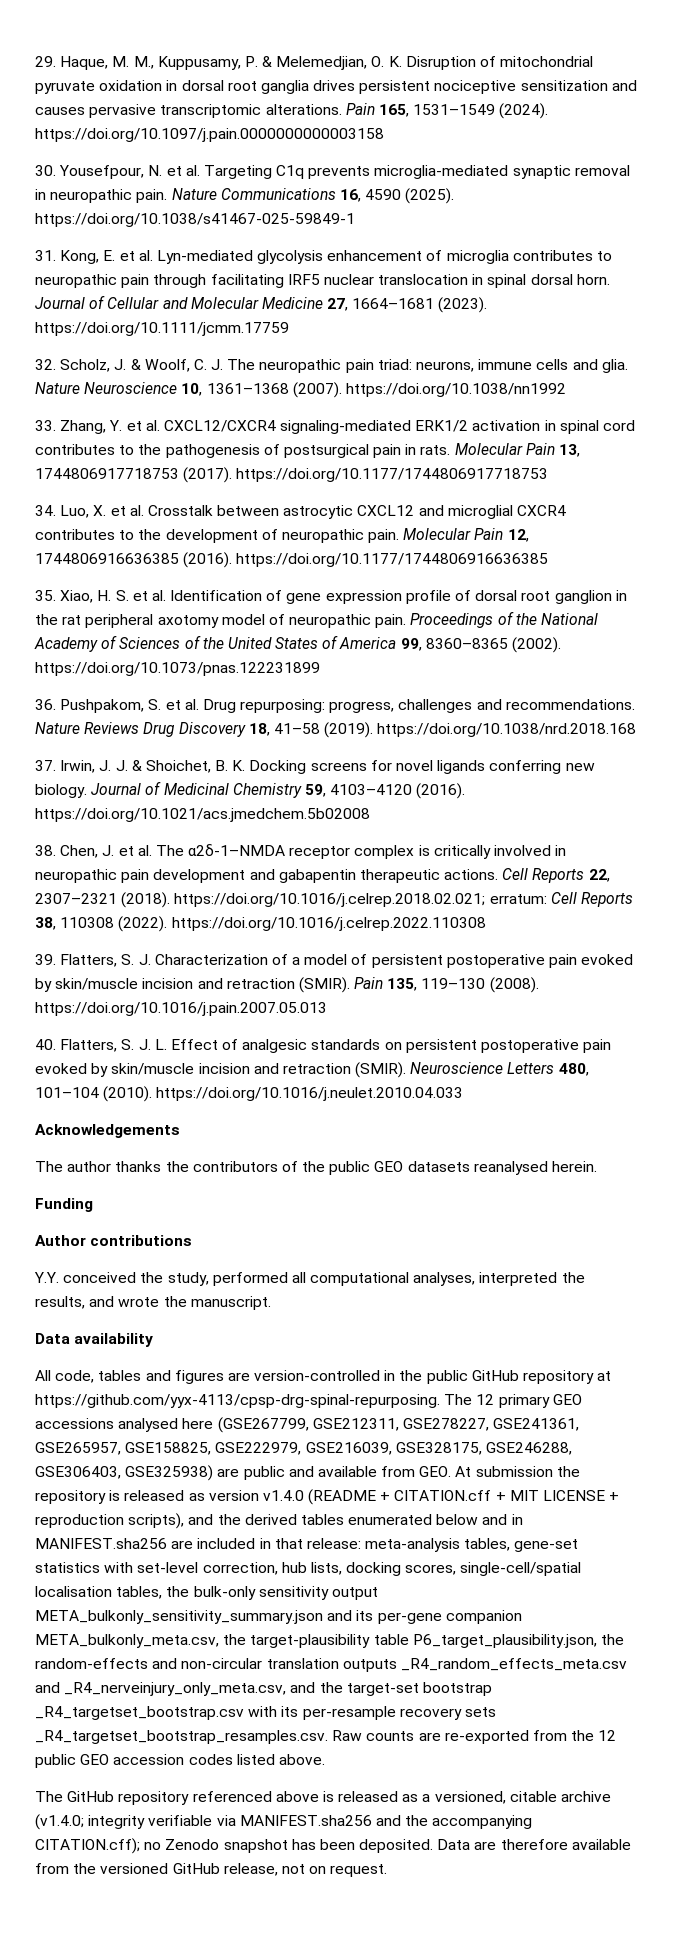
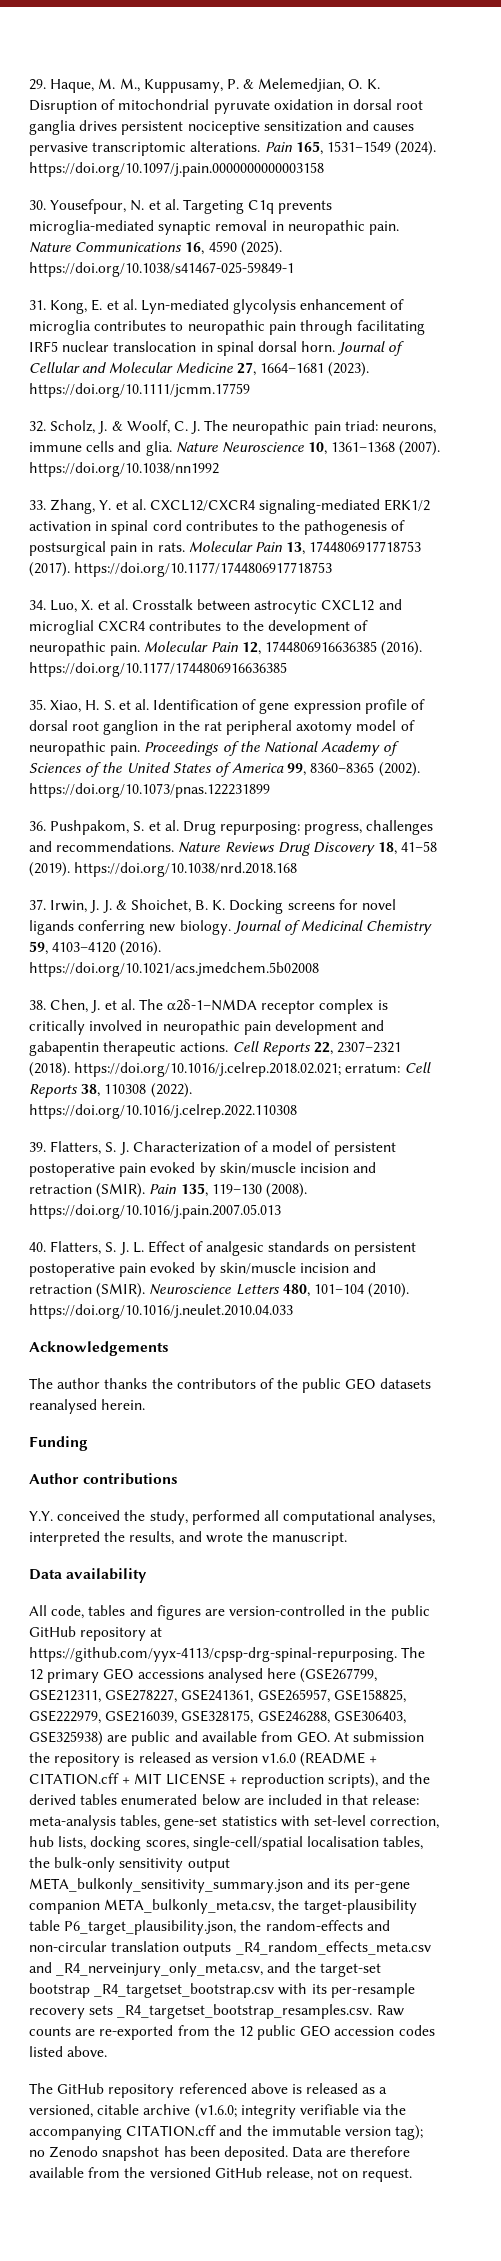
- All code, tables and figures are version-controlled in the public GitHub repository at https://github.com/yyx-4113/cpsp-drg-spinal-repurposing. The 12 primary GEO accessions analysed here (GSE267799, GSE212311, GSE278227, GSE241361, GSE265957, GSE158825, GSE222979, GSE216039, GSE328175, GSE246288, GSE306403, GSE325938) are public and available from GEO. At submission the repository is released as version v1.4.0 (README + CITATION.cff + MIT LICENSE + reproduction scripts), and the derived tables enumerated below and in MANIFEST.sha256 are included in that release:
+ All code, tables and figures are version-controlled in the public GitHub repository at https://github.com/yyx-4113/cpsp-drg-spinal-repurposing. The 12 primary GEO accessions analysed here (GSE267799, GSE212311, GSE278227, GSE241361, GSE265957, GSE158825, GSE222979, GSE216039, GSE328175, GSE246288, GSE306403, GSE325938) are public and available from GEO. At submission the repository is released as version v1.6.0 (README + CITATION.cff + MIT LICENSE + reproduction scripts), and the derived tables enumerated below are included in that release:
- The GitHub repository referenced above is released as a versioned, citable archive (v1.4.0; integrity verifiable via MANIFEST.sha256 and the accompanying CITATION.cff); no Zenodo snapshot has been deposited.
+ The GitHub repository referenced above is released as a versioned, citable archive (v1.6.0; integrity verifiable via the accompanying CITATION.cff and the immutable version tag); no Zenodo snapshot has been deposited.

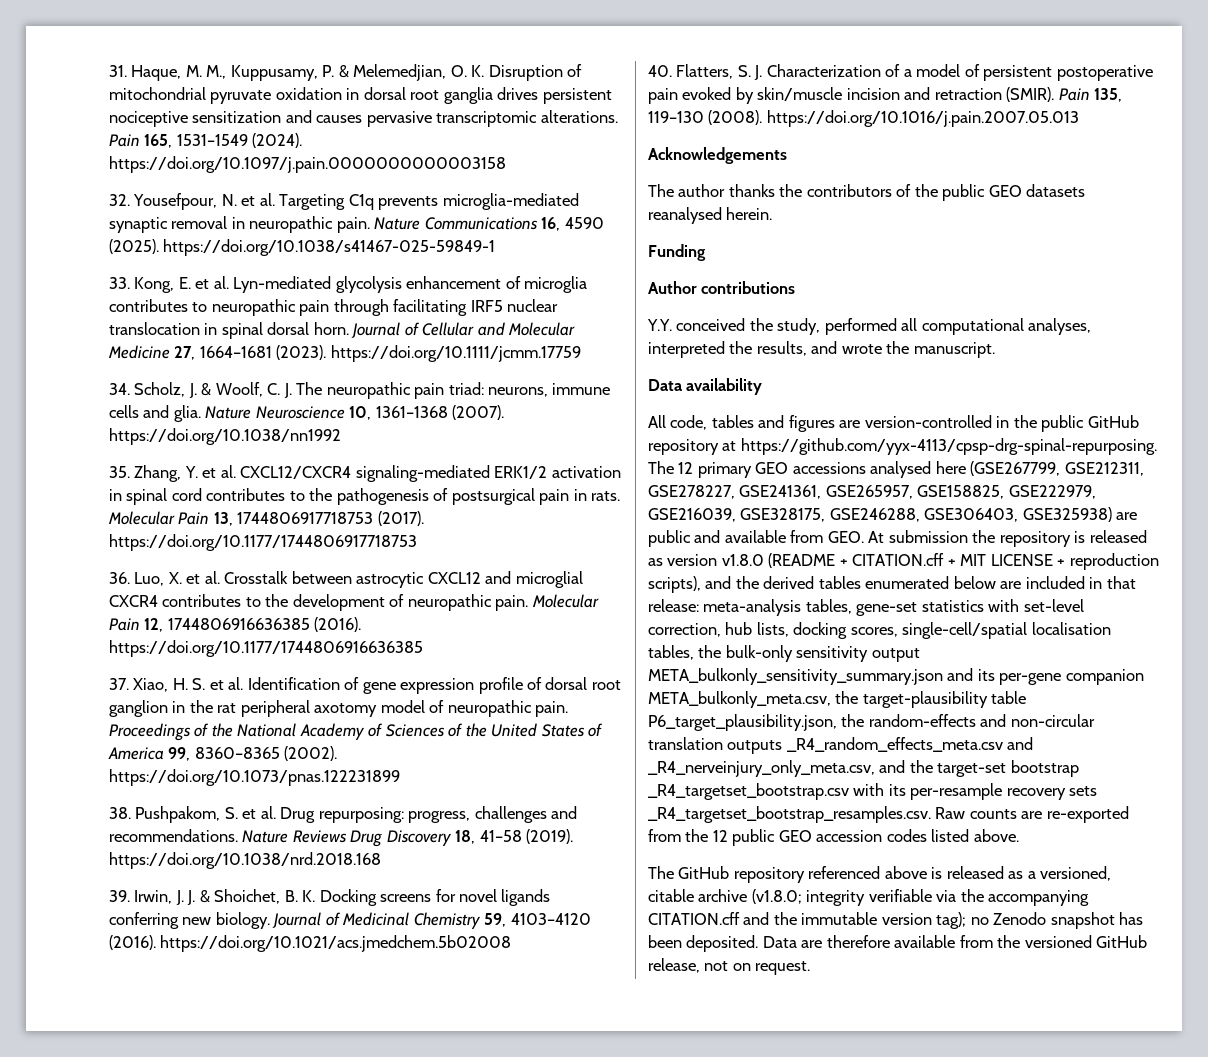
- 29. Haque, M. M., Kuppusamy, P. & Melemedjian, O. K. Disruption of mitochondrial pyruvate oxidation in dorsal root ganglia drives persistent nociceptive sensitization and causes pervasive transcriptomic alterations.
+ 31. Haque, M. M., Kuppusamy, P. & Melemedjian, O. K. Disruption of mitochondrial pyruvate oxidation in dorsal root ganglia drives persistent nociceptive sensitization and causes pervasive transcriptomic alterations.
- 30. Yousefpour, N. et al. Targeting C1q prevents microglia-mediated synaptic removal in neuropathic pain.
+ 32. Yousefpour, N. et al. Targeting C1q prevents microglia-mediated synaptic removal in neuropathic pain.
- 31. Kong, E. et al. Lyn-mediated glycolysis enhancement of microglia contributes to neuropathic pain through facilitating IRF5 nuclear translocation in spinal dorsal horn.
+ 33. Kong, E. et al. Lyn-mediated glycolysis enhancement of microglia contributes to neuropathic pain through facilitating IRF5 nuclear translocation in spinal dorsal horn.
- 32. Scholz, J. & Woolf, C. J. The neuropathic pain triad: neurons, immune cells and glia.
+ 34. Scholz, J. & Woolf, C. J. The neuropathic pain triad: neurons, immune cells and glia.
- 33. Zhang, Y. et al. CXCL12/CXCR4 signaling-mediated ERK1/2 activation in spinal cord contributes to the pathogenesis of postsurgical pain in rats.
+ 35. Zhang, Y. et al. CXCL12/CXCR4 signaling-mediated ERK1/2 activation in spinal cord contributes to the pathogenesis of postsurgical pain in rats.
- 34. Luo, X. et al. Crosstalk between astrocytic CXCL12 and microglial CXCR4 contributes to the development of neuropathic pain.
+ 36. Luo, X. et al. Crosstalk between astrocytic CXCL12 and microglial CXCR4 contributes to the development of neuropathic pain.
- 35. Xiao, H. S. et al. Identification of gene expression profile of dorsal root ganglion in the rat peripheral axotomy model of neuropathic pain.
+ 37. Xiao, H. S. et al. Identification of gene expression profile of dorsal root ganglion in the rat peripheral axotomy model of neuropathic pain.
- 36. Pushpakom, S. et al. Drug repurposing: progress, challenges and recommendations.
+ 38. Pushpakom, S. et al. Drug repurposing: progress, challenges and recommendations.
- 37. Irwin, J. J. & Shoichet, B. K. Docking screens for novel ligands conferring new biology.
+ 39. Irwin, J. J. & Shoichet, B. K. Docking screens for novel ligands conferring new biology.
- 38. Chen, J. et al. The α2δ-1–NMDA receptor complex is critically involved in neuropathic pain development and gabapentin therapeutic actions. Cell Reports 22, 2307–2321 (2018). https://doi.org/10.1016/j.celrep.2018.02.021; erratum: Cell Reports 38, 110308 (2022). https://doi.org/10.1016/j.celrep.2022.110308
- 39. Flatters, S. J. Characterization of a model of persistent postoperative pain evoked by skin/muscle incision and retraction (SMIR).
+ 40. Flatters, S. J. Characterization of a model of persistent postoperative pain evoked by skin/muscle incision and retraction (SMIR).
- 40. Flatters, S. J. L. Effect of analgesic standards on persistent postoperative pain evoked by skin/muscle incision and retraction (SMIR). Neuroscience Letters 480, 101–104 (2010). https://doi.org/10.1016/j.neulet.2010.04.033
- All code, tables and figures are version-controlled in the public GitHub repository at https://github.com/yyx-4113/cpsp-drg-spinal-repurposing. The 12 primary GEO accessions analysed here (GSE267799, GSE212311, GSE278227, GSE241361, GSE265957, GSE158825, GSE222979, GSE216039, GSE328175, GSE246288, GSE306403, GSE325938) are public and available from GEO. At submission the repository is released as version v1.6.0 (README + CITATION.cff + MIT LICENSE + reproduction scripts), and the derived tables enumerated below are included in that release:
+ All code, tables and figures are version-controlled in the public GitHub repository at https://github.com/yyx-4113/cpsp-drg-spinal-repurposing. The 12 primary GEO accessions analysed here (GSE267799, GSE212311, GSE278227, GSE241361, GSE265957, GSE158825, GSE222979, GSE216039, GSE328175, GSE246288, GSE306403, GSE325938) are public and available from GEO. At submission the repository is released as version v1.8.0 (README + CITATION.cff + MIT LICENSE + reproduction scripts), and the derived tables enumerated below are included in that release:
- The GitHub repository referenced above is released as a versioned, citable archive (v1.6.0; integrity verifiable via the accompanying CITATION.cff and the immutable version tag); no Zenodo snapshot has been deposited.
+ The GitHub repository referenced above is released as a versioned, citable archive (v1.8.0; integrity verifiable via the accompanying CITATION.cff and the immutable version tag); no Zenodo snapshot has been deposited.

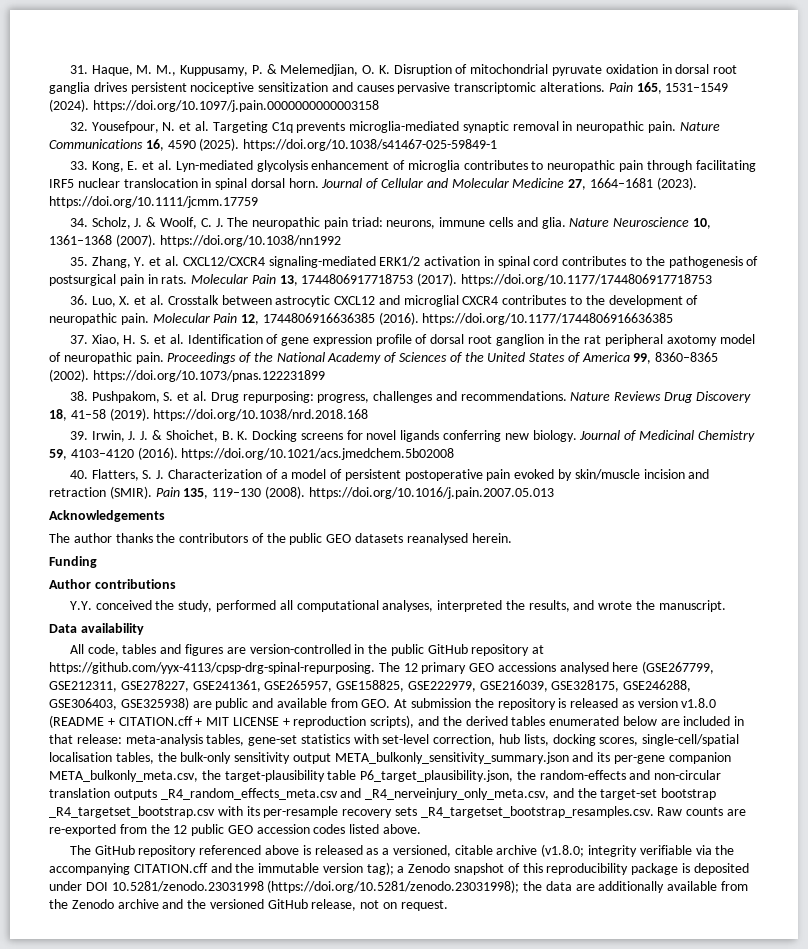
- The GitHub repository referenced above is released as a versioned, citable archive (v1.8.0; integrity verifiable via the accompanying CITATION.cff and the immutable version tag); no Zenodo snapshot has been deposited. Data are therefore available from the versioned GitHub release, not on request.
+ The GitHub repository referenced above is released as a versioned, citable archive (v1.8.0; integrity verifiable via the accompanying CITATION.cff and the immutable version tag); a Zenodo snapshot of this reproducibility package is deposited under DOI 10.5281/zenodo.23031998 (https://doi.org/10.5281/zenodo.23031998); the data are additionally available from the Zenodo archive and the versioned GitHub release, not on request.

